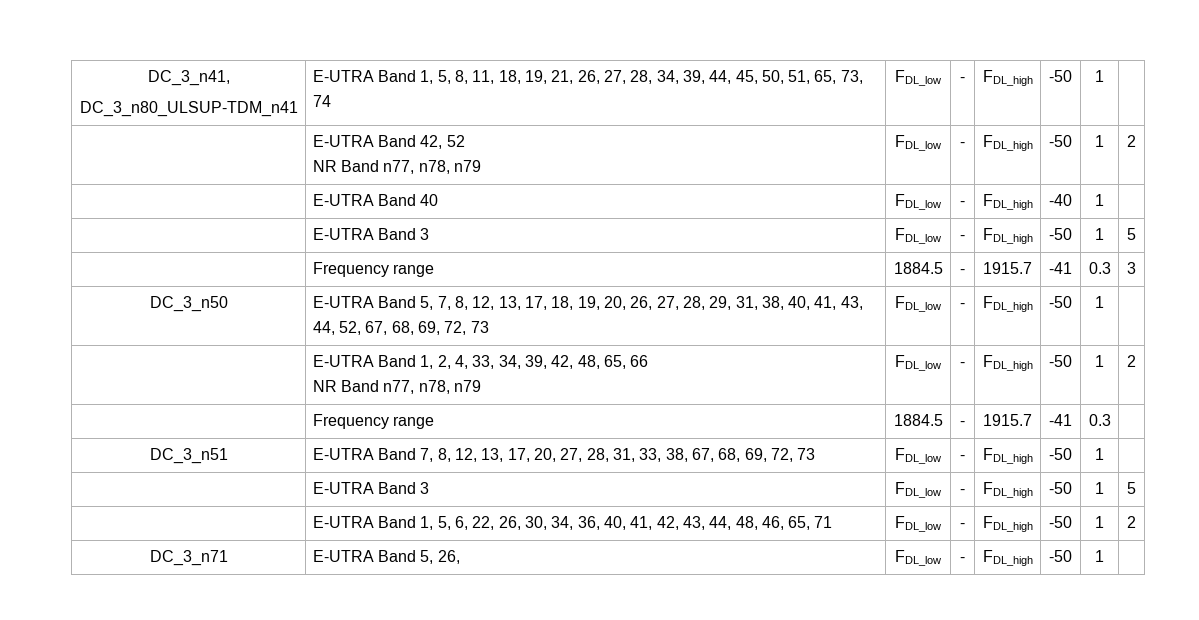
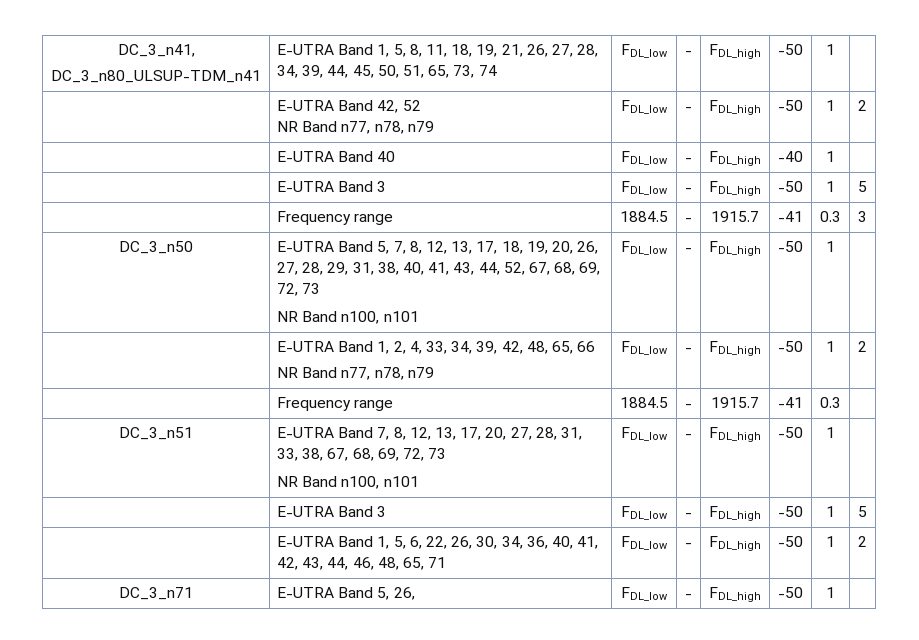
- DC_3_n50 | E-UTRA Band 5, 7, 8, 12, 13, 17, 18, 19, 20, 26, 27, 28, 29, 31, 38, 40, 41, 43, 44, 52, 67, 68, 69, 72, 73 | FDL_low | - | FDL_high | -50 | 1 |
+ DC_3_n50 | E-UTRA Band 5, 7, 8, 12, 13, 17, 18, 19, 20, 26, 27, 28, 29, 31, 38, 40, 41, 43, 44, 52, 67, 68, 69, 72, 73
+ NR Band n100, n101 | FDL_low | - | FDL_high | -50 | 1 |
- DC_3_n51 | E-UTRA Band 7, 8, 12, 13, 17, 20, 27, 28, 31, 33, 38, 67, 68, 69, 72, 73 | FDL_low | - | FDL_high | -50 | 1 |
+ DC_3_n51 | E-UTRA Band 7, 8, 12, 13, 17, 20, 27, 28, 31, 33, 38, 67, 68, 69, 72, 73
+ NR Band n100, n101 | FDL_low | - | FDL_high | -50 | 1 |
- | E-UTRA Band 1, 5, 6, 22, 26, 30, 34, 36, 40, 41, 42, 43, 44, 48, 46, 65, 71 | FDL_low | - | FDL_high | -50 | 1 | 2
+ | E-UTRA Band 1, 5, 6, 22, 26, 30, 34, 36, 40, 41, 42, 43, 44, 46, 48, 65, 71 | FDL_low | - | FDL_high | -50 | 1 | 2

